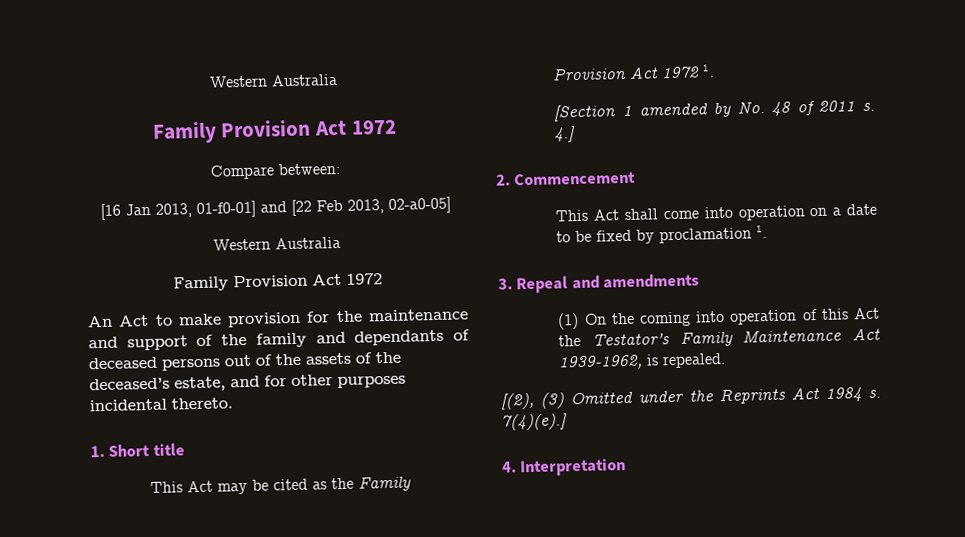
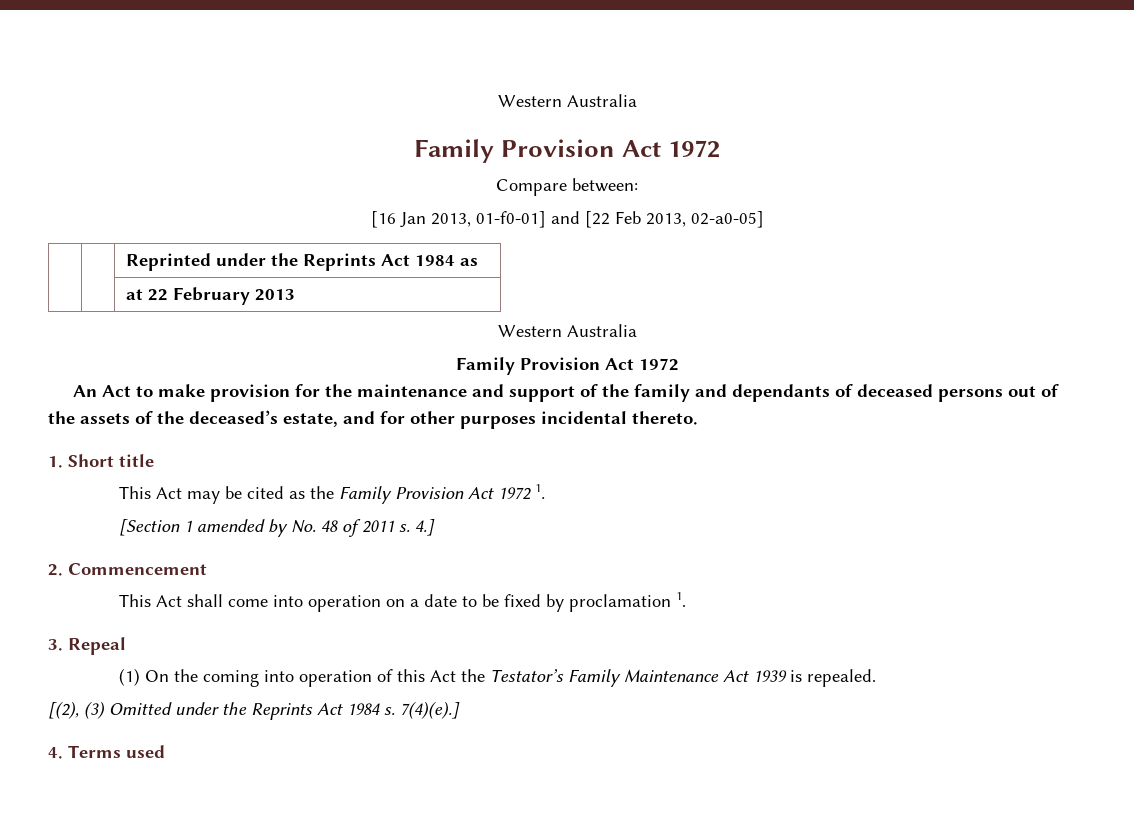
+ | | Reprinted under the Reprints Act 1984 as
+ | | at 22 February 2013
- 3. Repeal and amendments
+ 3. Repeal
- (1) On the coming into operation of this Act the Testator’s Family Maintenance Act 1939-1962, is repealed.
+ (1) On the coming into operation of this Act the Testator’s Family Maintenance Act 1939 is repealed.
- 4. Interpretation
+ 4. Terms used

